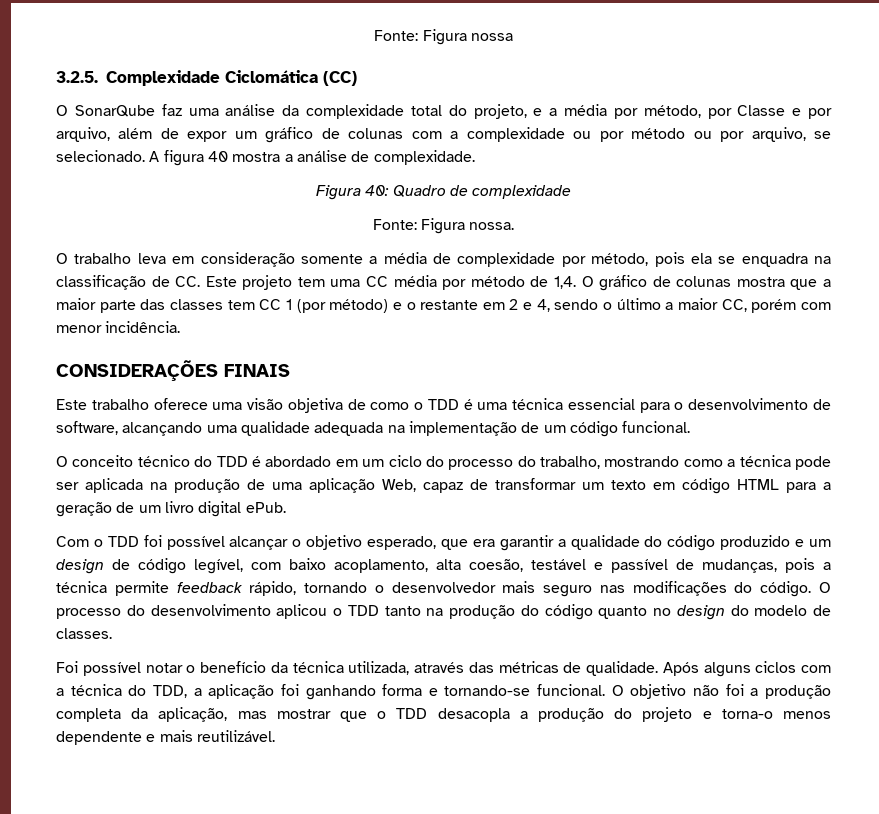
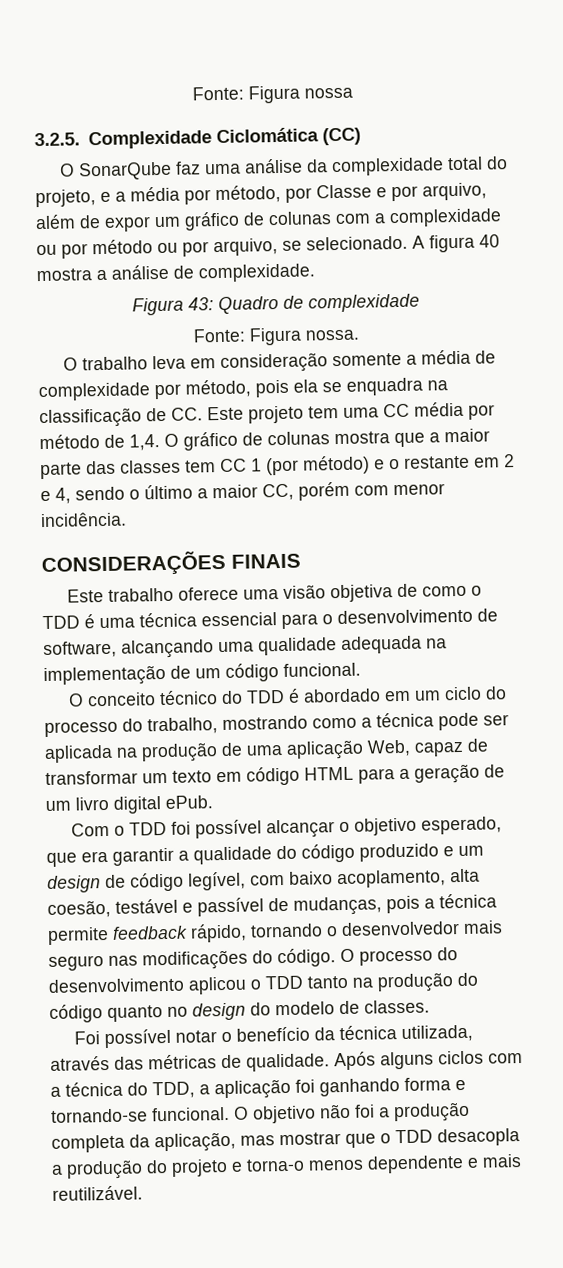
- Figura 40: Quadro de complexidade
+ Figura 43: Quadro de complexidade

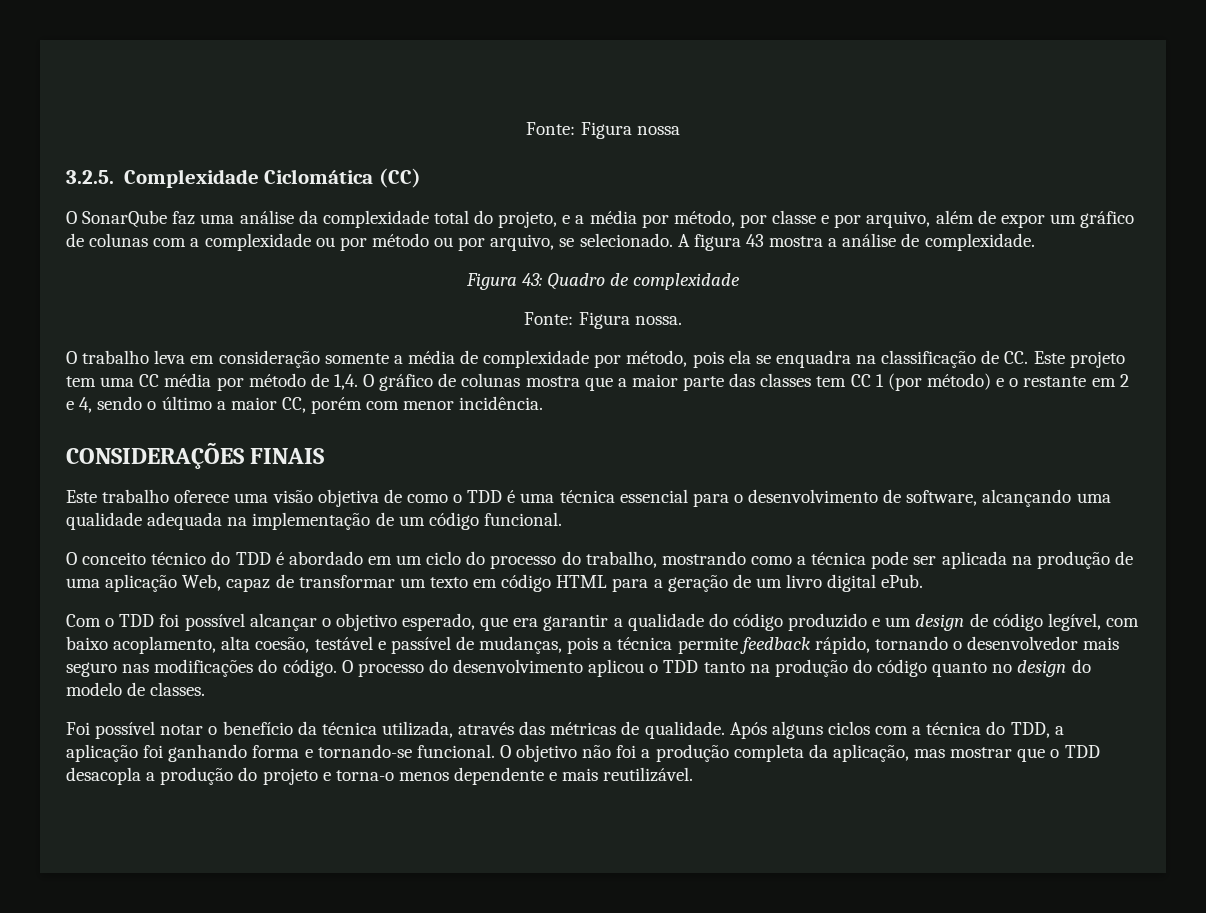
- O SonarQube faz uma análise da complexidade total do projeto, e a média por método, por Classe e por arquivo, além de expor um gráfico de colunas com a complexidade ou por método ou por arquivo, se selecionado.
+ O SonarQube faz uma análise da complexidade total do projeto, e a média por método, por classe e por arquivo, além de expor um gráfico de colunas com a complexidade ou por método ou por arquivo, se selecionado.
- A figura 40 mostra a análise de complexidade.
+ A figura 43 mostra a análise de complexidade.

